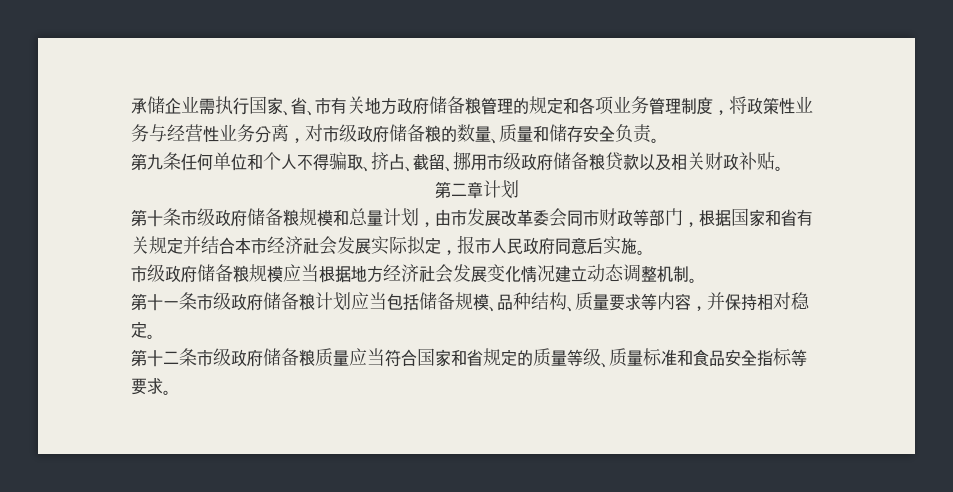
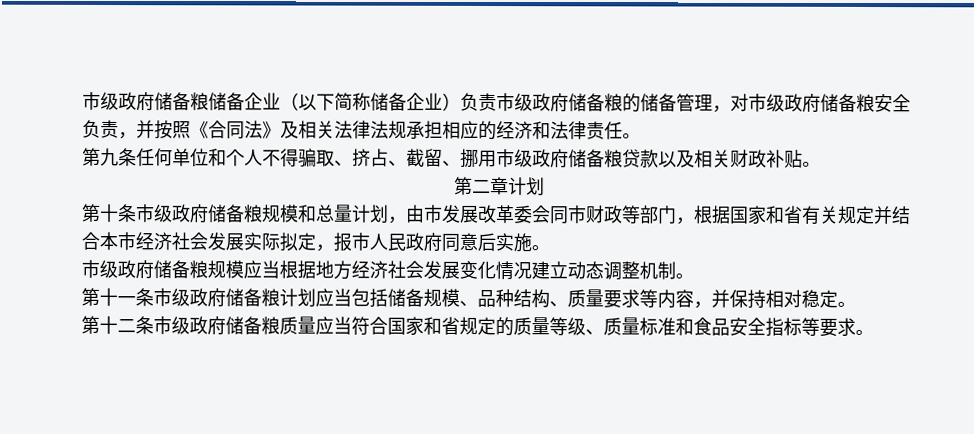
- 承储企业需执行国家、省、市有关地方政府储备粮管理的规定和各项业务管理制度，将政策性业务与经营性业务分离，对市级政府储备粮的数量、质量和储存安全负责。
+ 市级政府储备粮储备企业（以下简称储备企业）负责市级政府储备粮的储备管理，对市级政府储备粮安全负责，并按照《合同法》及相关法律法规承担相应的经济和法律责任。

